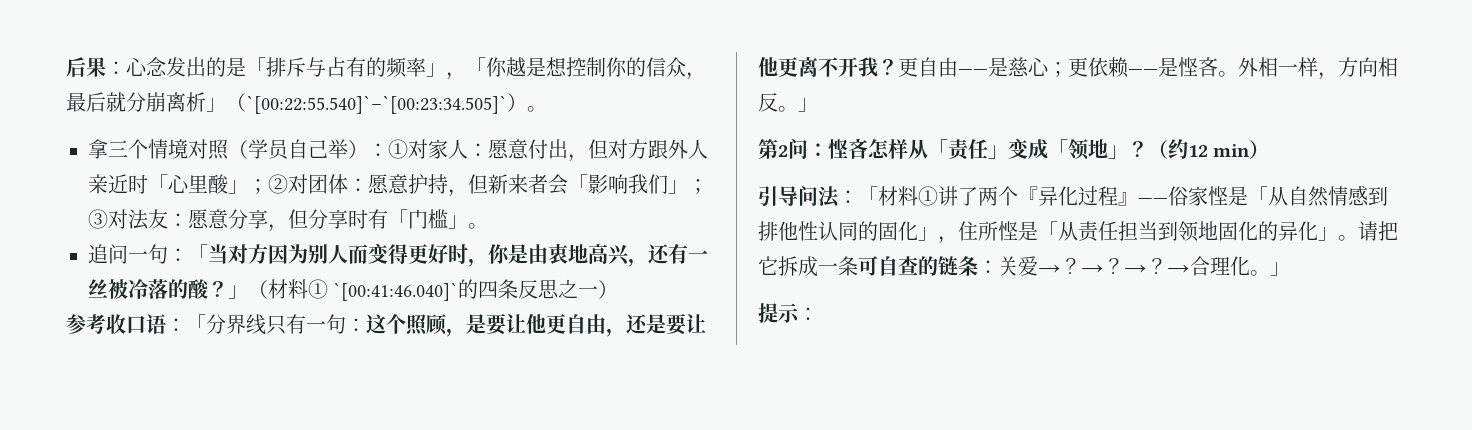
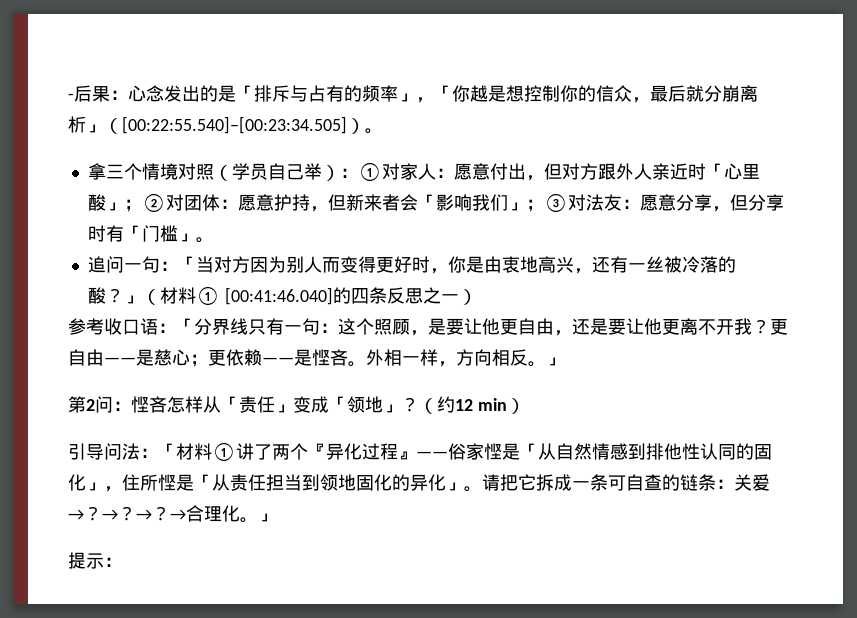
- 后果：心念发出的是「排斥与占有的频率」，「你越是想控制你的信众，最后就分崩离析」（`[00:22:55.540]`–`[00:23:34.505]`）。
+ -后果：心念发出的是「排斥与占有的频率」，「你越是想控制你的信众，最后就分崩离析」（[00:22:55.540]–[00:23:34.505]）。
- 追问一句：「当对方因为别人而变得更好时，你是由衷地高兴，还有一丝被冷落的酸？」（材料① `[00:41:46.040]`的四条反思之一）
+ 追问一句：「当对方因为别人而变得更好时，你是由衷地高兴，还有一丝被冷落的酸？」（材料① [00:41:46.040]的四条反思之一）

